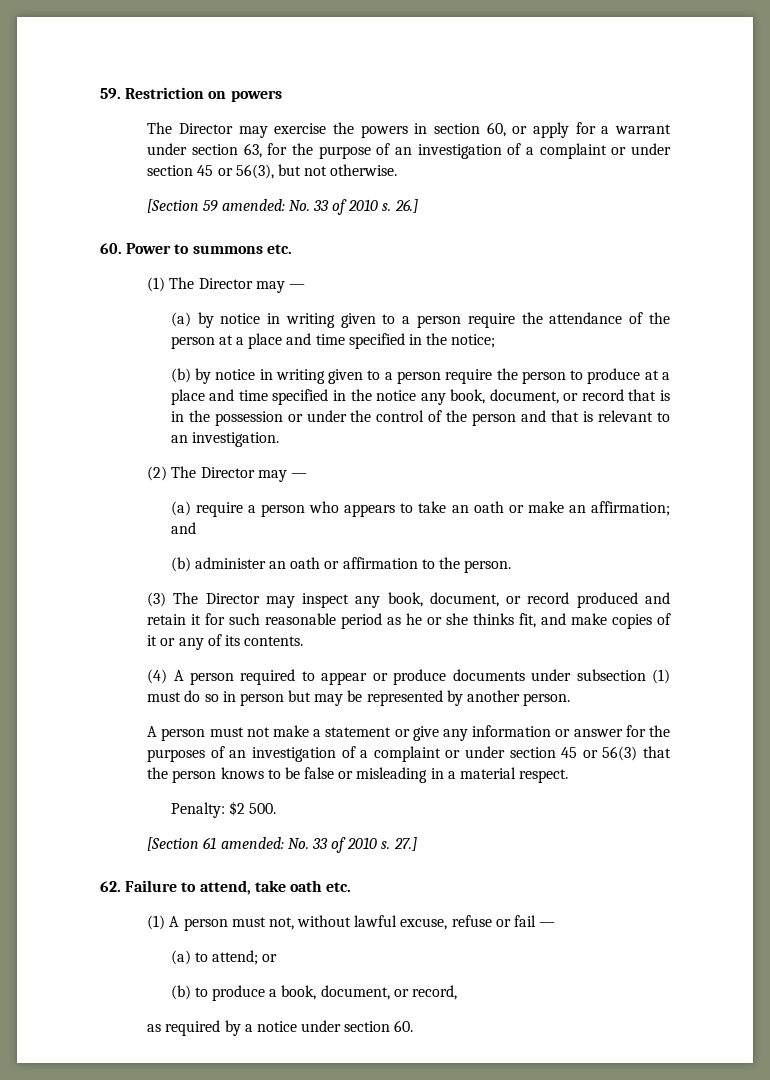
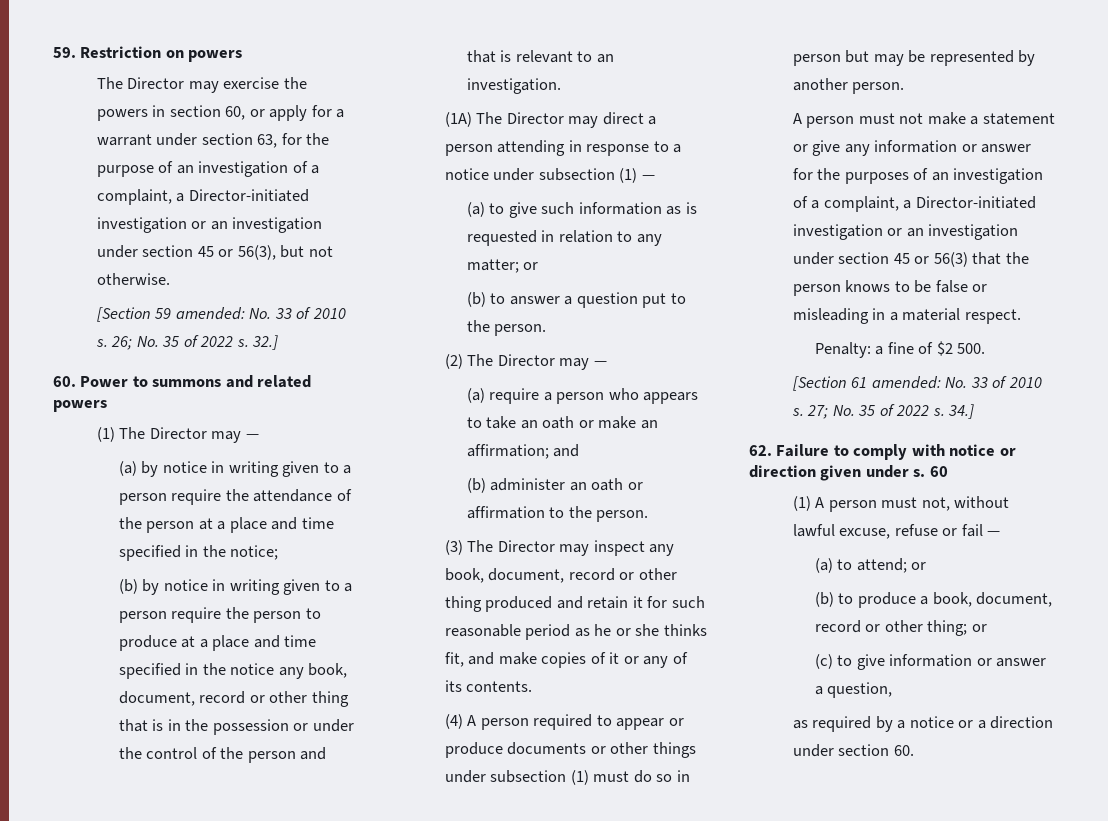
- The Director may exercise the powers in section 60, or apply for a warrant under section 63, for the purpose of an investigation of a complaint or under section 45 or 56(3), but not otherwise.
+ The Director may exercise the powers in section 60, or apply for a warrant under section 63, for the purpose of an investigation of a complaint, a Director-initiated investigation or an investigation under section 45 or 56(3), but not otherwise.
- 26.]
+ 26; No. 35 of 2022 s. 32.]
- 60. Power to summons etc.
+ 60. Power to summons and related powers
- (b) by notice in writing given to a person require the person to produce at a place and time specified in the notice any book, document, or record that is in the possession or under the control of the person and that is relevant to an investigation.
+ (b) by notice in writing given to a person require the person to produce at a place and time specified in the notice any book, document, record or other thing that is in the possession or under the control of the person and that is relevant to an investigation.
+ (1A) The Director may direct a person attending in response to a notice under subsection (1) —
+ (a) to give such information as is requested in relation to any matter; or
+ (b) to answer a question put to the person.
- (3) The Director may inspect any book, document, or record produced and retain it for such reasonable period as he or she thinks fit, and make copies of it or any of its contents.
+ (3) The Director may inspect any book, document, record or other thing produced and retain it for such reasonable period as he or she thinks fit, and make copies of it or any of its contents.
- (4) A person required to appear or produce documents under subsection (1) must do so in person but may be represented by another person.
+ (4) A person required to appear or produce documents or other things under subsection (1) must do so in person but may be represented by another person.
- A person must not make a statement or give any information or answer for the purposes of an investigation of a complaint or under section 45 or 56(3) that the person knows to be false or misleading in a material respect.
+ A person must not make a statement or give any information or answer for the purposes of an investigation of a complaint, a Director-initiated investigation or an investigation under section 45 or 56(3) that the person knows to be false or misleading in a material respect.
- Penalty: $2 500.
+ Penalty: a fine of $2 500.
- 27.]
- 62. Failure to attend, take oath etc.
+ 27; No. 35 of 2022 s. 34.]
+ 62. Failure to comply with notice or direction given under s. 60
- (b) to produce a book, document, or record,
+ (b) to produce a book, document, record or other thing; or
+ (c) to give information or answer a question,
- as required by a notice under section 60.
+ as required by a notice or a direction under section 60.

